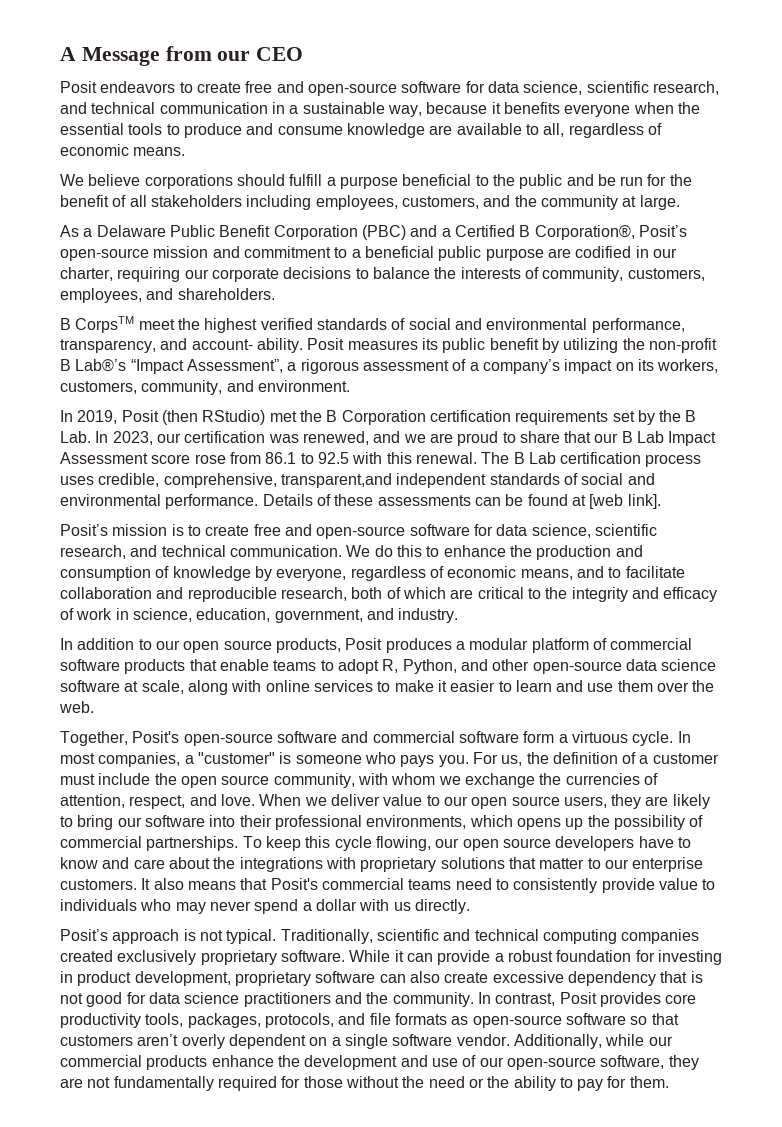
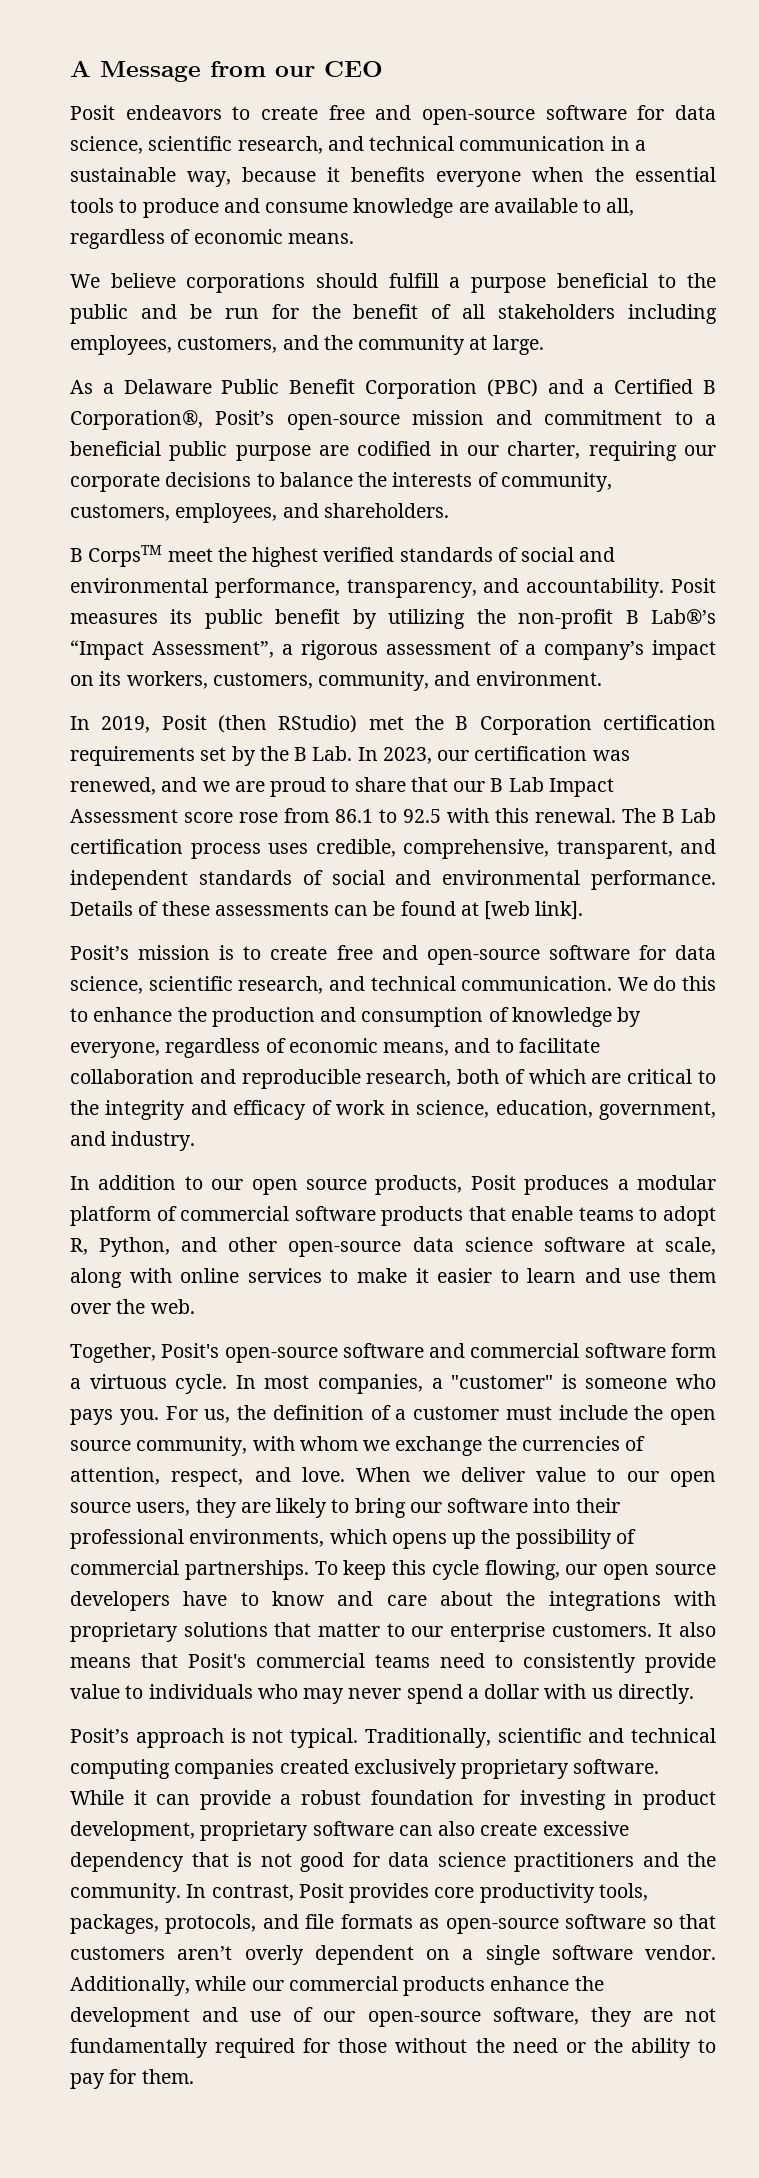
- B CorpsTM meet the highest verified standards of social and environmental performance, transparency, and account- ability.
+ B CorpsTM meet the highest verified standards of social and environmental performance, transparency, and accountability.
- The B Lab certification process uses credible, comprehensive, transparent,and independent standards of social and environmental performance.
+ The B Lab certification process uses credible, comprehensive, transparent, and independent standards of social and environmental performance.

